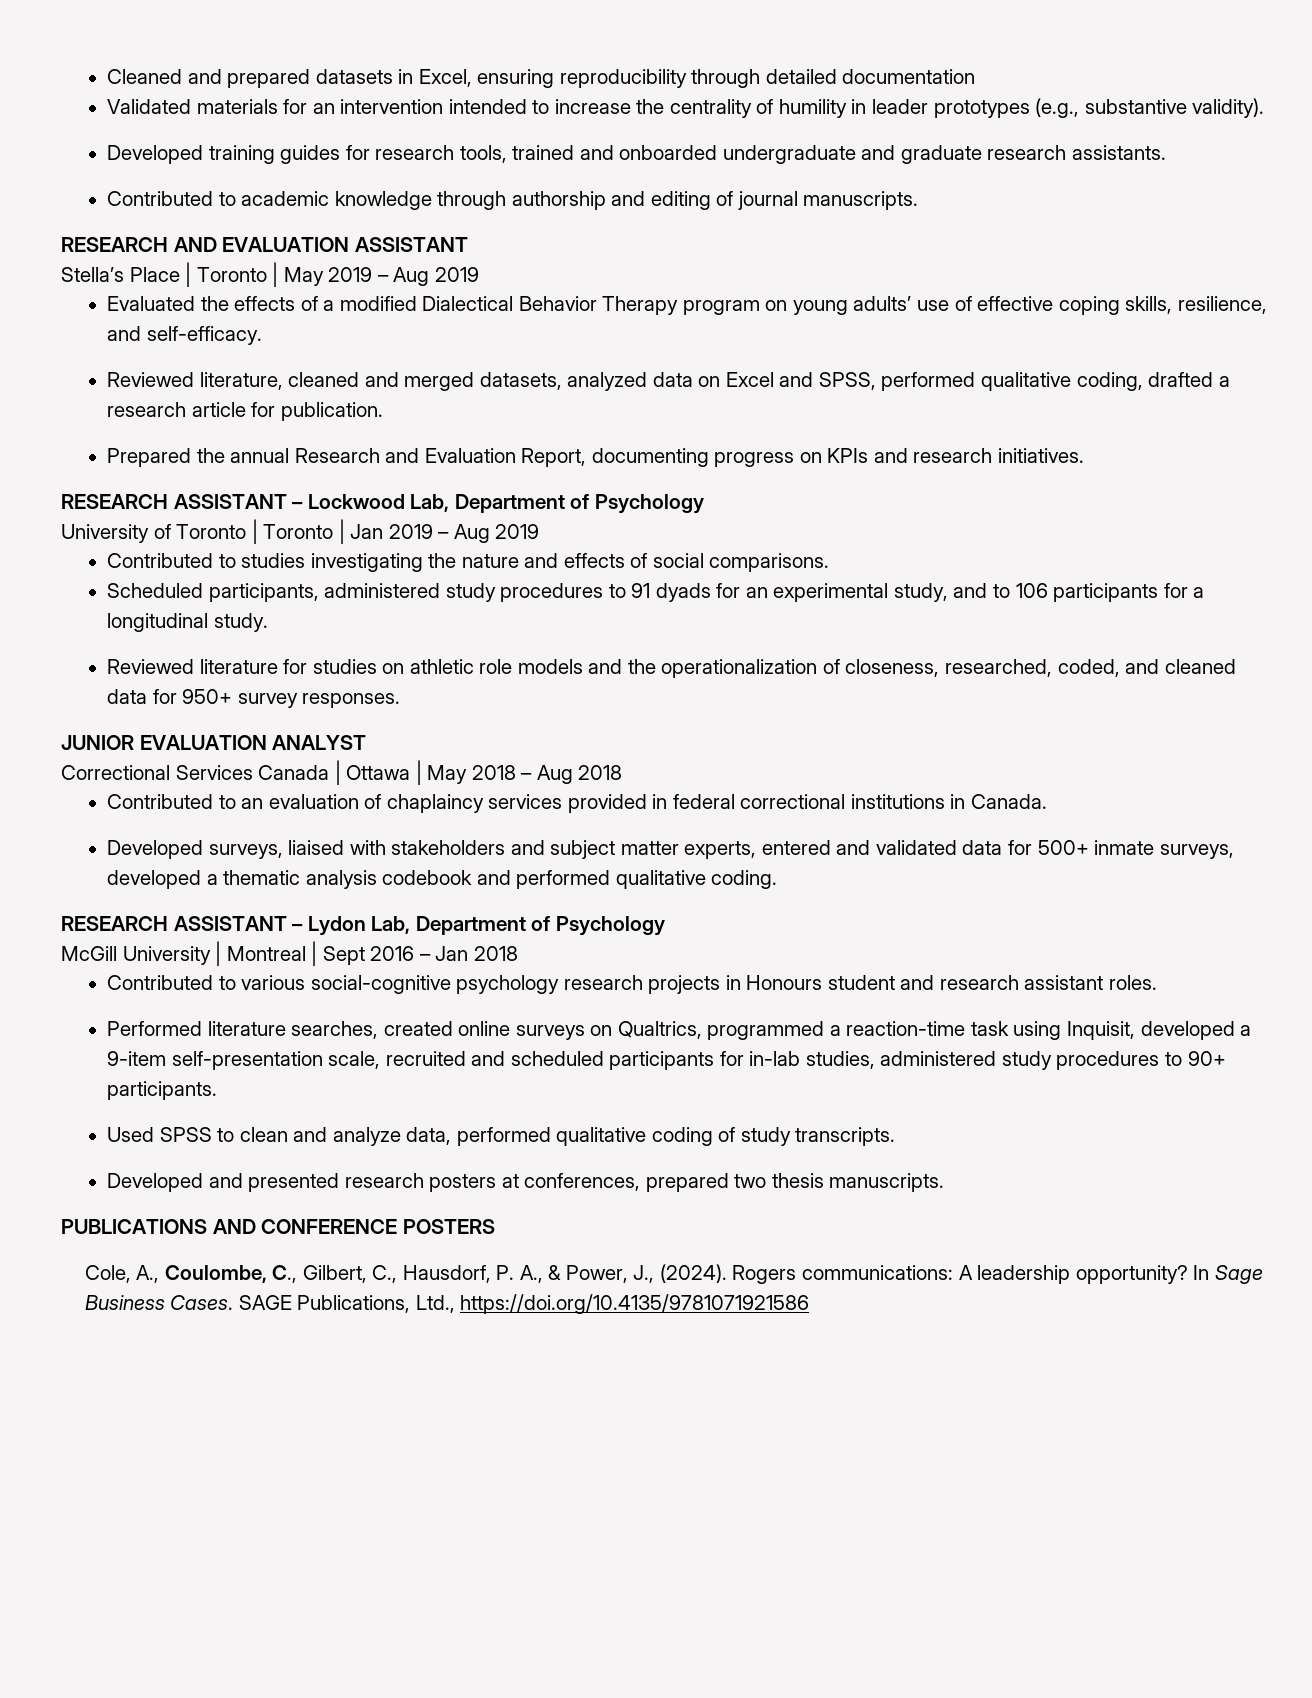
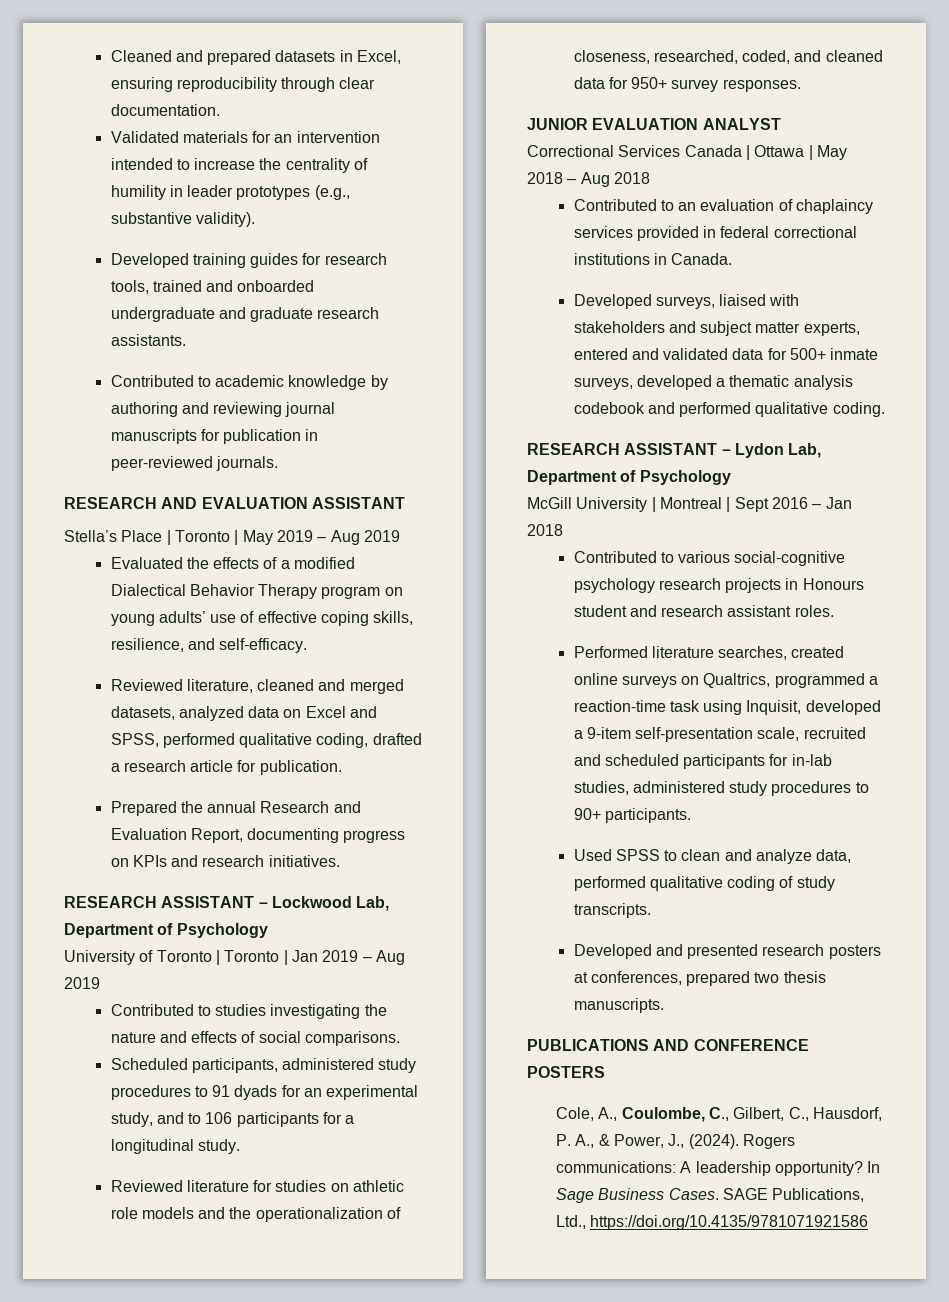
- Cleaned and prepared datasets in Excel, ensuring reproducibility through detailed documentation
+ Cleaned and prepared datasets in Excel, ensuring reproducibility through clear documentation.
- Contributed to academic knowledge through authorship and editing of journal manuscripts.
+ Contributed to academic knowledge by authoring and reviewing journal manuscripts for publication in peer-reviewed journals.

